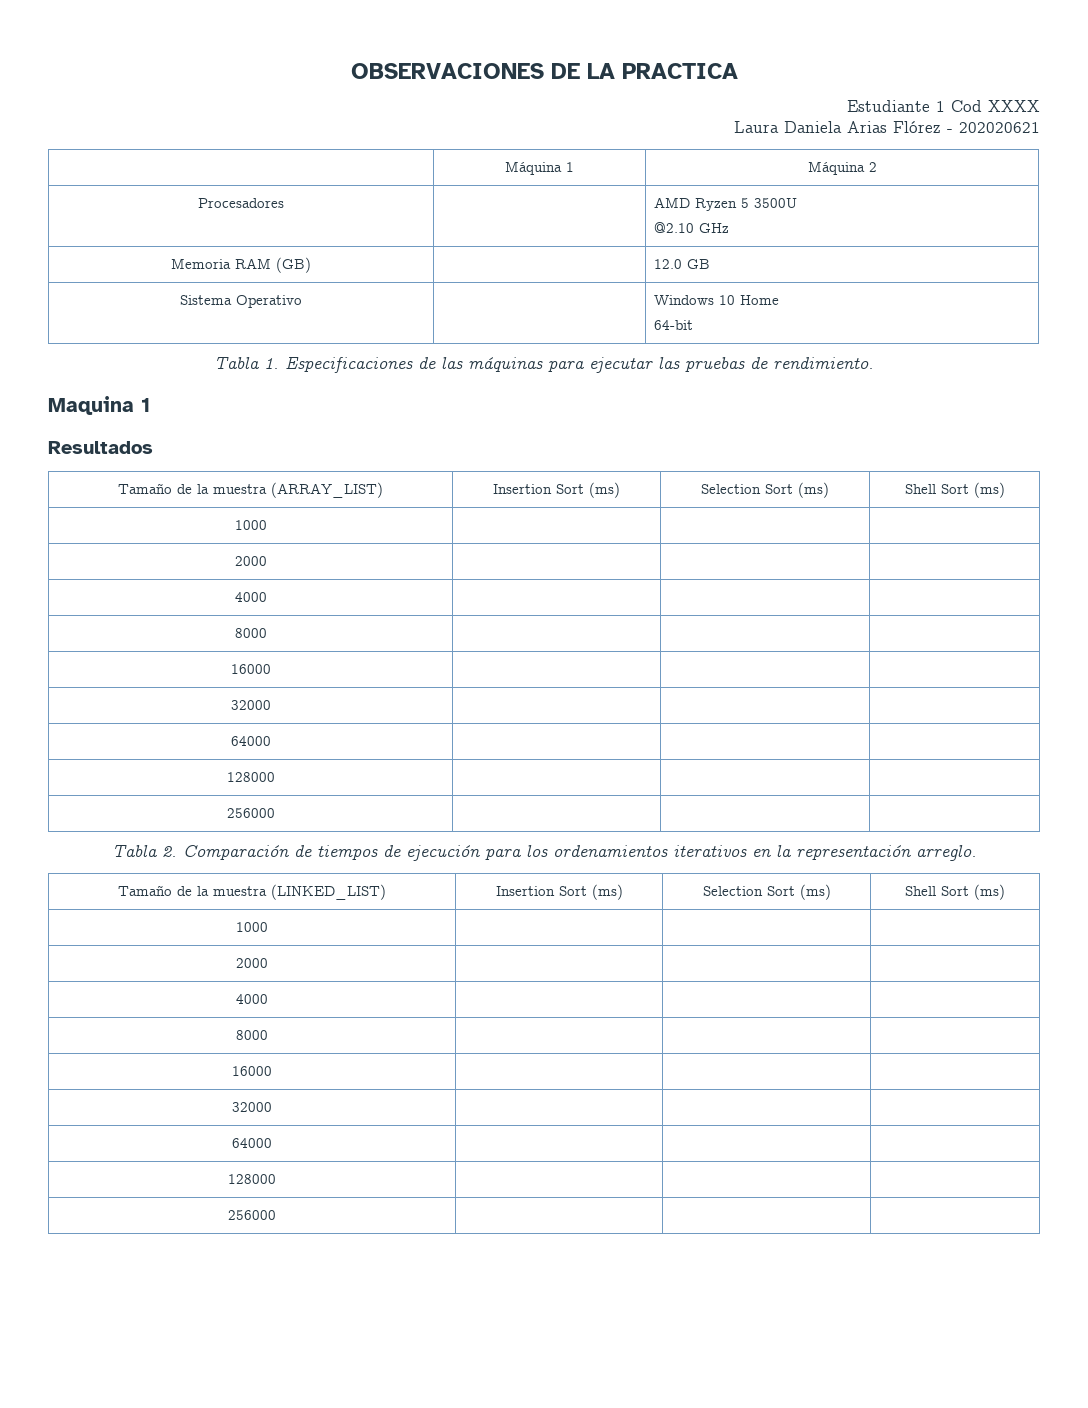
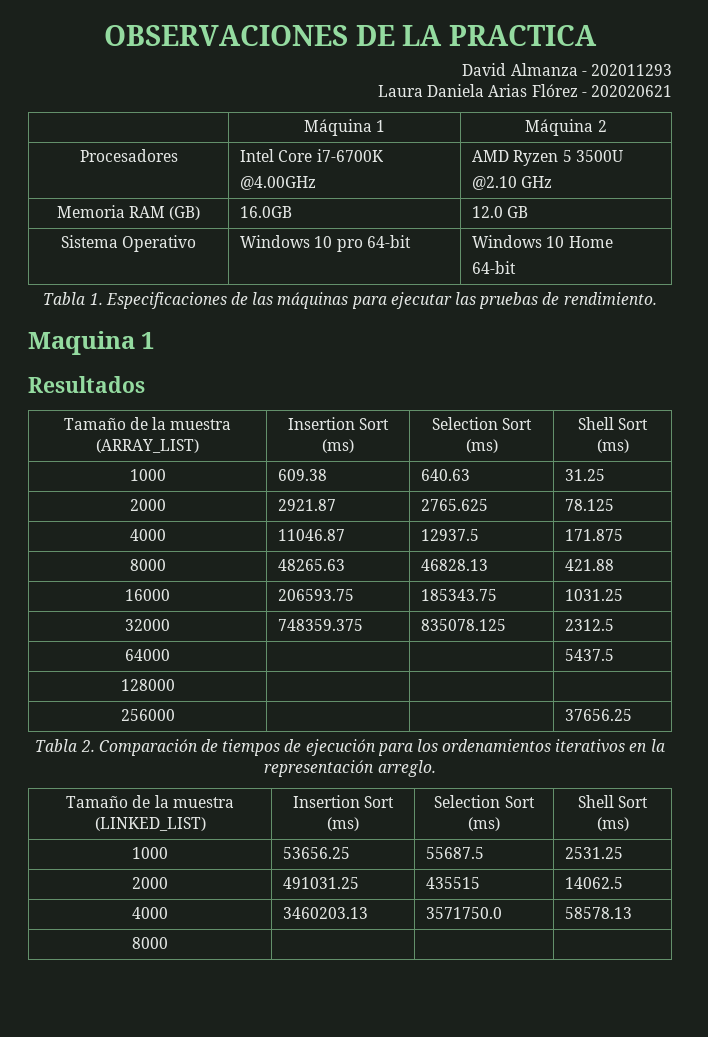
- Estudiante 1 Cod XXXX
+ David Almanza - 202011293
- Procesadores | | AMD Ryzen 5 3500U
+ Procesadores | Intel Core i7-6700K
+ @4.00GHz | AMD Ryzen 5 3500U
- Memoria RAM (GB) | | 12.0 GB
+ Memoria RAM (GB) | 16.0GB | 12.0 GB
- Sistema Operativo | | Windows 10 Home
+ Sistema Operativo | Windows 10 pro 64-bit | Windows 10 Home
  Tamaño de la muestra (ARRAY_LIST) | Insertion Sort (ms) | Selection Sort (ms) | Shell Sort (ms)
- 1000 | | |
- 2000 | | |
- 4000 | | |
- 8000 | | |
- 16000 | | |
- 32000 | | |
- 64000 | | |
+ 1000 | 609.38 | 640.63 | 31.25
+ 2000 | 2921.87 | 2765.625 | 78.125
+ 4000 | 11046.87 | 12937.5 | 171.875
+ 8000 | 48265.63 | 46828.13 | 421.88
+ 16000 | 206593.75 | 185343.75 | 1031.25
+ 32000 | 748359.375 | 835078.125 | 2312.5
+ 64000 | | | 5437.5
  128000 | | |
- 256000 | | |
+ 256000 | | | 37656.25
  Tamaño de la muestra (LINKED_LIST) | Insertion Sort (ms) | Selection Sort (ms) | Shell Sort (ms)
- 1000 | | |
- 2000 | | |
- 4000 | | |
+ 1000 | 53656.25 | 55687.5 | 2531.25
+ 2000 | 491031.25 | 435515 | 14062.5
+ 4000 | 3460203.13 | 3571750.0 | 58578.13
  8000 | | |
- 16000 | | |
- 32000 | | |
- 64000 | | |
- 128000 | | |
- 256000 | | |

